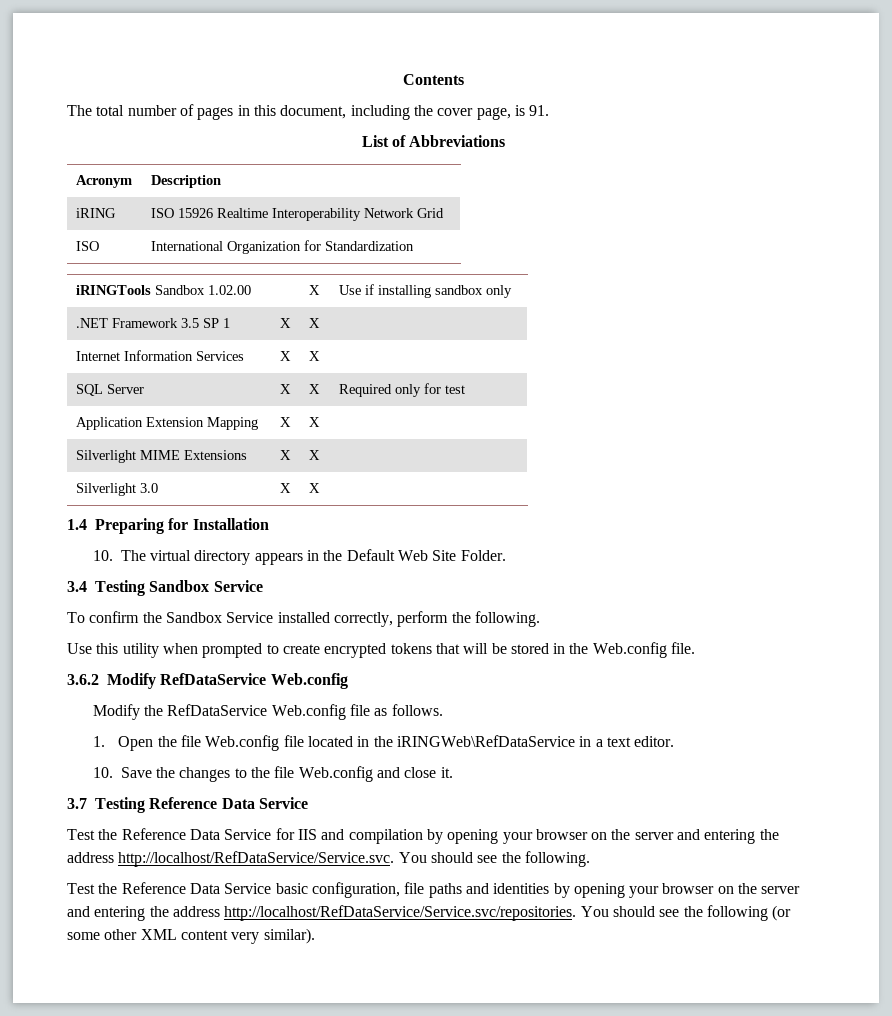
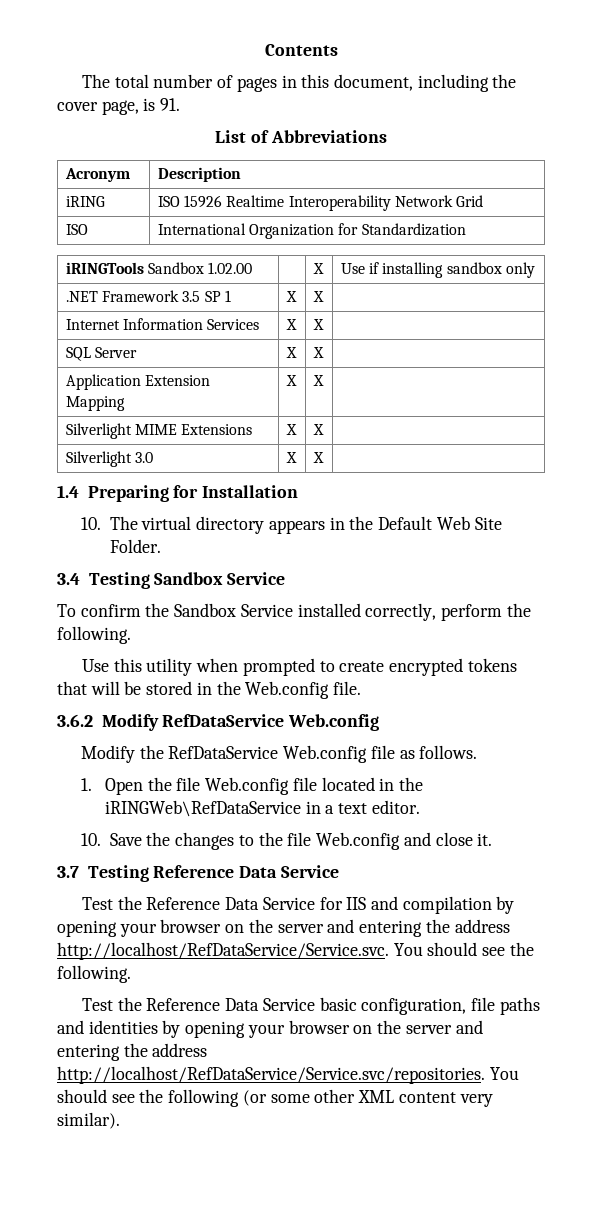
- SQL Server | X | X | Required only for test
+ SQL Server | X | X |

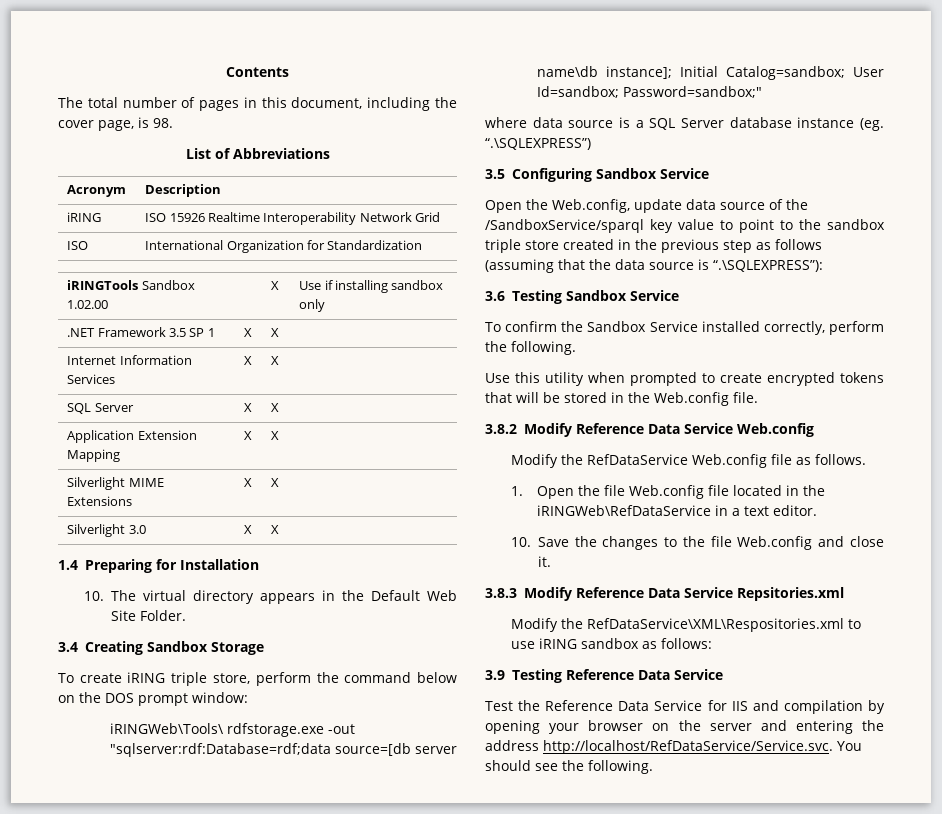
- The total number of pages in this document, including the cover page, is 91.
+ The total number of pages in this document, including the cover page, is 98.
- 3.4 Testing Sandbox Service
+ 3.4 Creating Sandbox Storage
+ To create iRING triple store, perform the command below on the DOS prompt window:
+ iRINGWeb\Tools\ rdfstorage.exe -out "sqlserver:rdf:Database=rdf;data source=[db server name\db instance]; Initial Catalog=sandbox; User Id=sandbox; Password=sandbox;"
+ where data source is a SQL Server database instance (eg. “.\SQLEXPRESS”)
+ 3.5 Configuring Sandbox Service
+ Open the Web.config, update data source of the /SandboxService/sparql key value to point to the sandbox triple store created in the previous step as follows (assuming that the data source is “.\SQLEXPRESS”):
+ 3.6 Testing Sandbox Service
- 3.6.2 Modify RefDataService Web.config
+ 3.8.2 Modify Reference Data Service Web.config
- 3.7 Testing Reference Data Service
+ 3.8.3 Modify Reference Data Service Repsitories.xml
+ Modify the RefDataService\XML\Respositories.xml to use iRING sandbox as follows:
+ 3.9 Testing Reference Data Service
- Test the Reference Data Service basic configuration, file paths and identities by opening your browser on the server and entering the address http://localhost/RefDataService/Service.svc/repositories. You should see the following (or some other XML content very similar).

